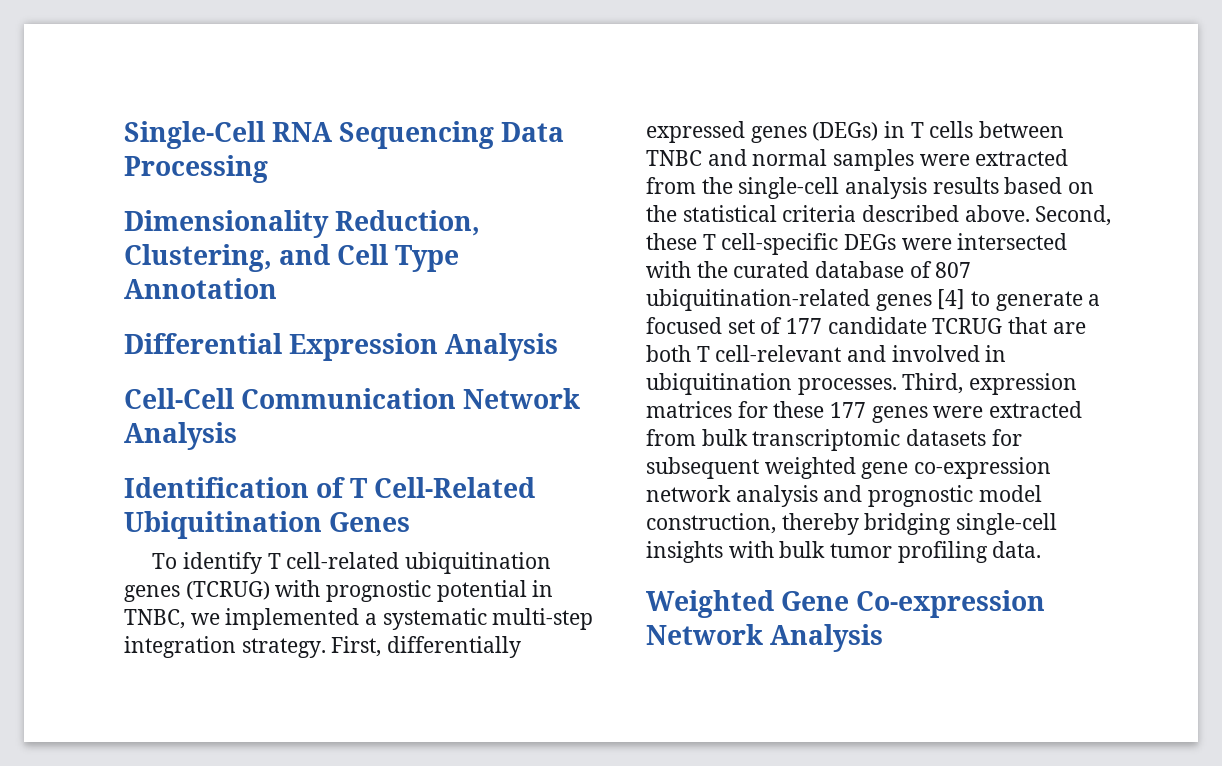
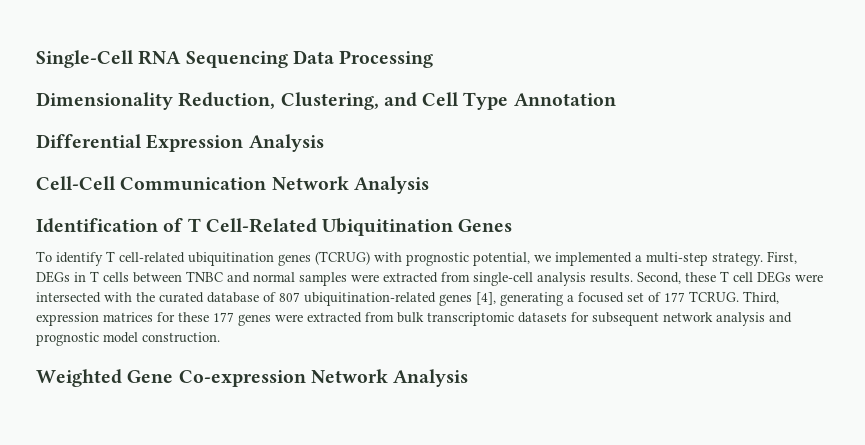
- To identify T cell-related ubiquitination genes (TCRUG) with prognostic potential in TNBC, we implemented a systematic multi-step integration strategy. First, differentially expressed genes (DEGs) in T cells between TNBC and normal samples were extracted from the single-cell analysis results based on the statistical criteria described above.
+ To identify T cell-related ubiquitination genes (TCRUG) with prognostic potential, we implemented a multi-step strategy. First, DEGs in T cells between TNBC and normal samples were extracted from single-cell analysis results.
- Second, these T cell-specific DEGs were intersected with the curated database of 807 ubiquitination-related genes [4] to generate a focused set of 177 candidate TCRUG that are both T cell-relevant and involved in ubiquitination processes.
+ Second, these T cell DEGs were intersected with the curated database of 807 ubiquitination-related genes [4], generating a focused set of 177 TCRUG.
- Third, expression matrices for these 177 genes were extracted from bulk transcriptomic datasets for subsequent weighted gene co-expression network analysis and prognostic model construction, thereby bridging single-cell insights with bulk tumor profiling data.
+ Third, expression matrices for these 177 genes were extracted from bulk transcriptomic datasets for subsequent network analysis and prognostic model construction.

